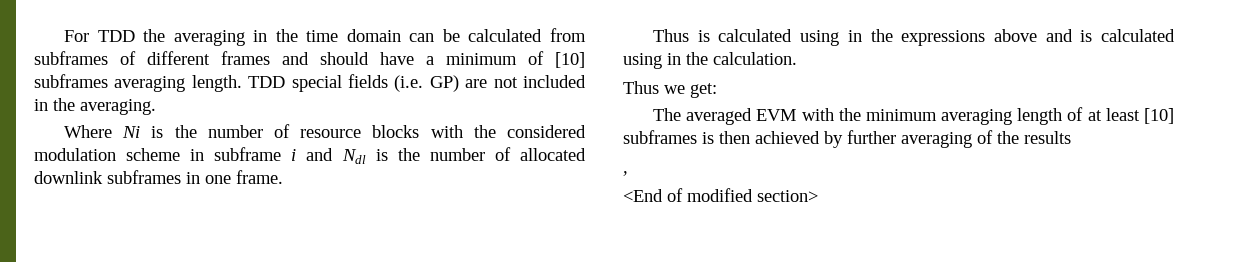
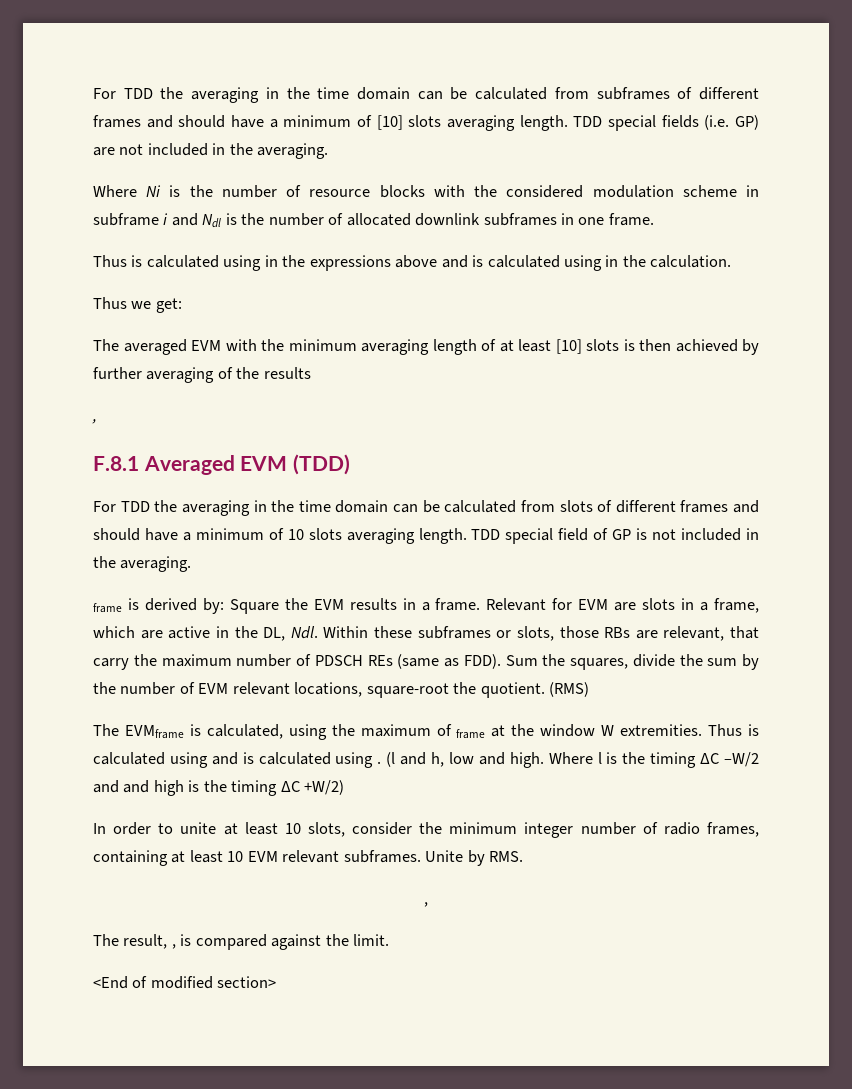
- For TDD the averaging in the time domain can be calculated from subframes of different frames and should have a minimum of [10] subframes averaging length.
+ For TDD the averaging in the time domain can be calculated from subframes of different frames and should have a minimum of [10] slots averaging length.
- The averaged EVM with the minimum averaging length of at least [10] subframes is then achieved by further averaging of the results
+ The averaged EVM with the minimum averaging length of at least [10] slots is then achieved by further averaging of the results
+ F.8.1 Averaged EVM (TDD)
+ For TDD the averaging in the time domain can be calculated from slots of different frames and should have a minimum of 10 slots averaging length. TDD special field of GP is not included in the averaging.
+ frame is derived by: Square the EVM results in a frame. Relevant for EVM are slots in a frame, which are active in the DL, Ndl. Within these subframes or slots, those RBs are relevant, that carry the maximum number of PDSCH REs (same as FDD). Sum the squares, divide the sum by the number of EVM relevant locations, square-root the quotient. (RMS)
+ The EVMframe is calculated, using the maximum of frame at the window W extremities. Thus is calculated using and is calculated using . (l and h, low and high. Where l is the timing ΔC –W/2 and and high is the timing ΔC +W/2)
+ In order to unite at least 10 slots, consider the minimum integer number of radio frames, containing at least 10 EVM relevant subframes. Unite by RMS.
+ ,
+ The result, , is compared against the limit.

